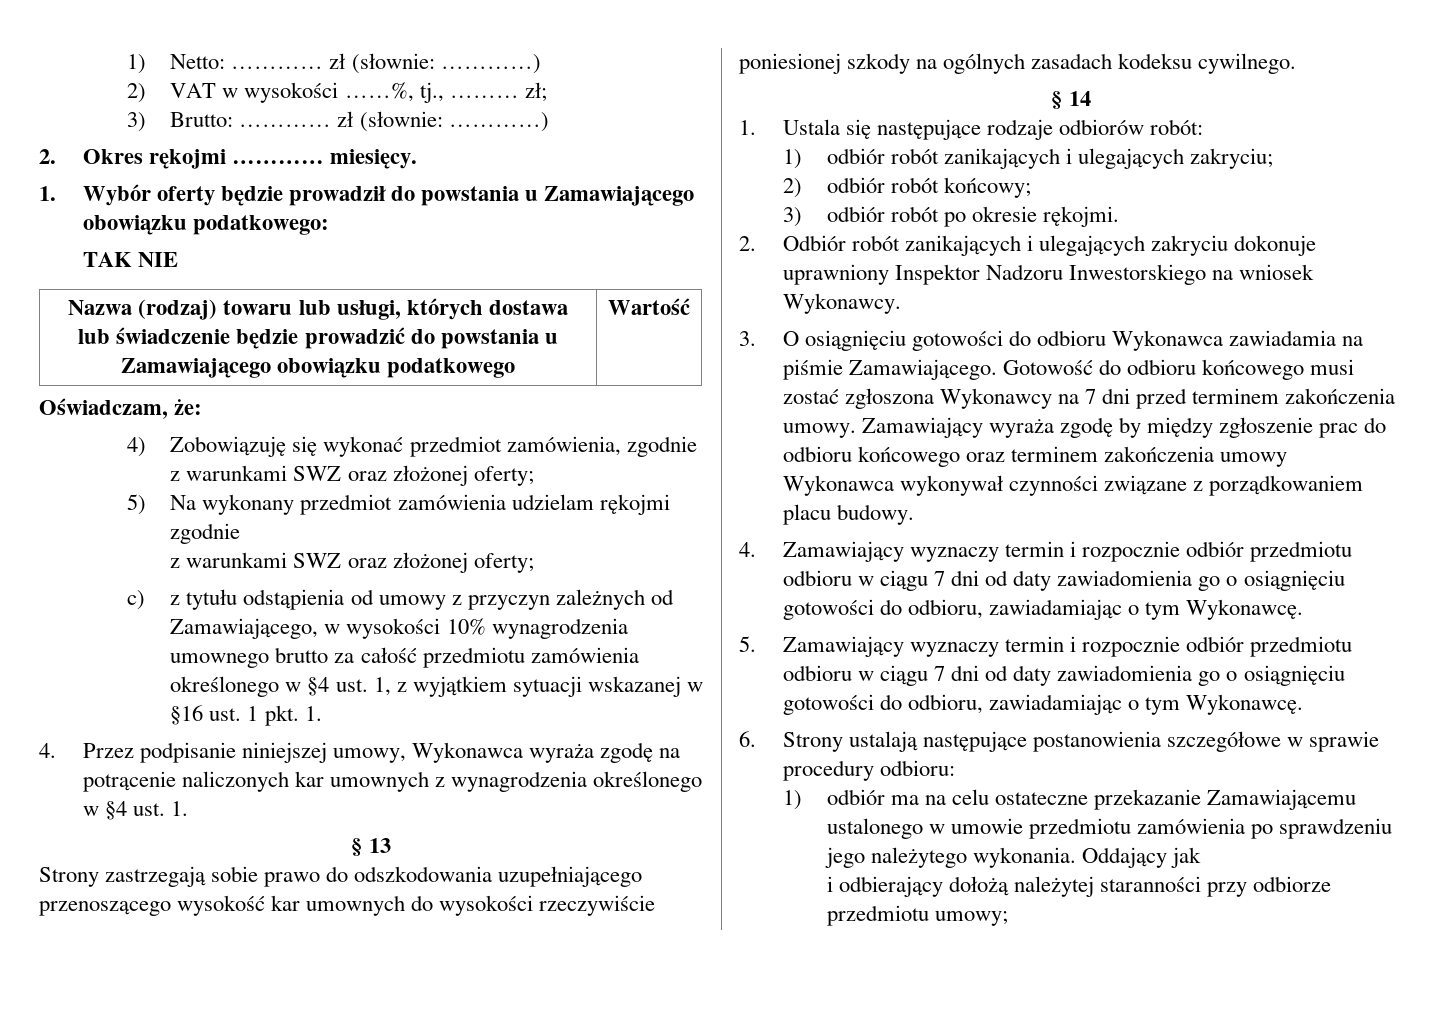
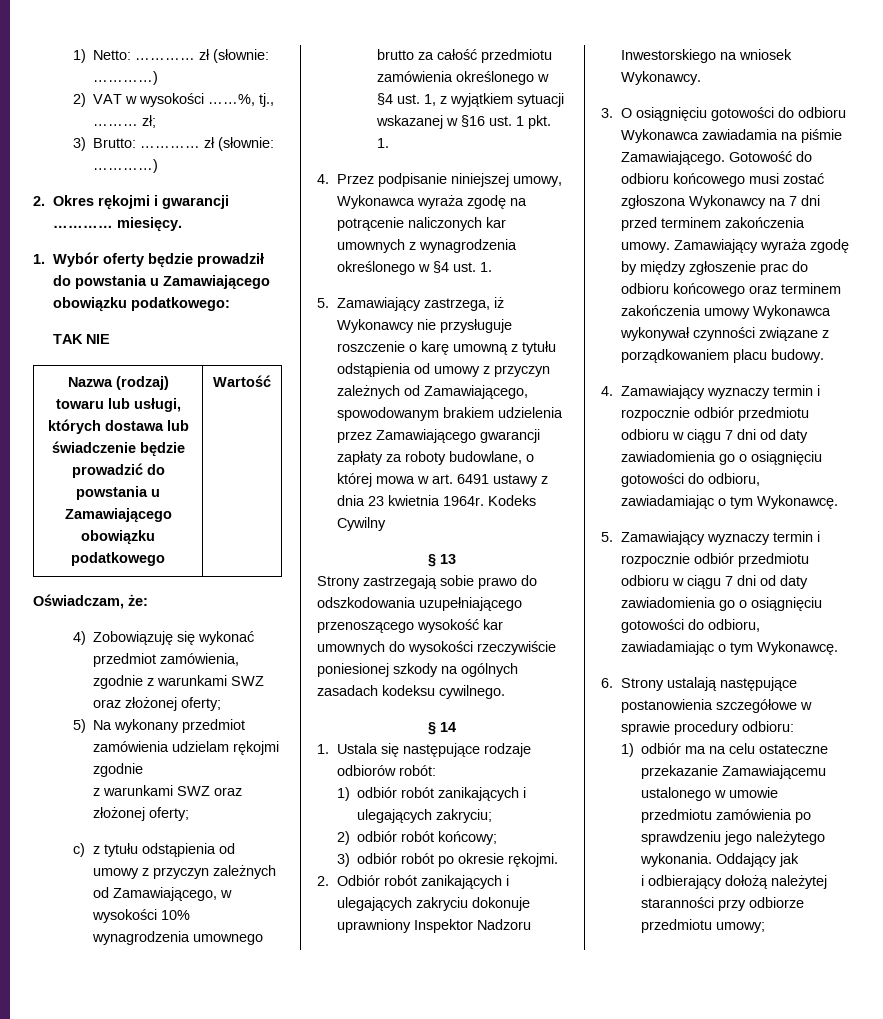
- 2. Okres rękojmi ………… miesięcy.
+ 2. Okres rękojmi i gwarancji ………… miesięcy.
+ 5. Zamawiający zastrzega, iż Wykonawcy nie przysługuje roszczenie o karę umowną z tytułu odstąpienia od umowy z przyczyn zależnych od Zamawiającego, spowodowanym brakiem udzielenia przez Zamawiającego gwarancji zapłaty za roboty budowlane, o której mowa w art. 6491 ustawy z dnia 23 kwietnia 1964r. Kodeks Cywilny

